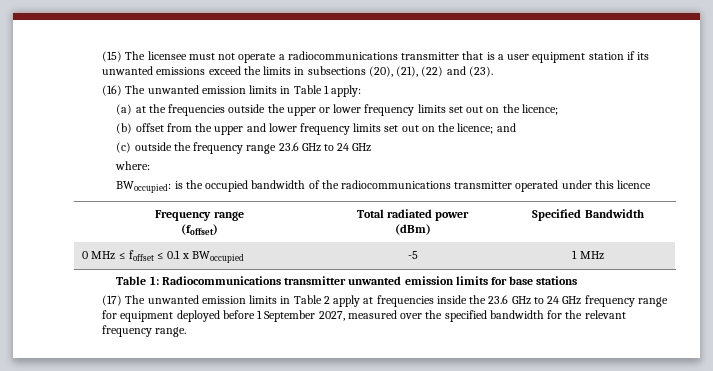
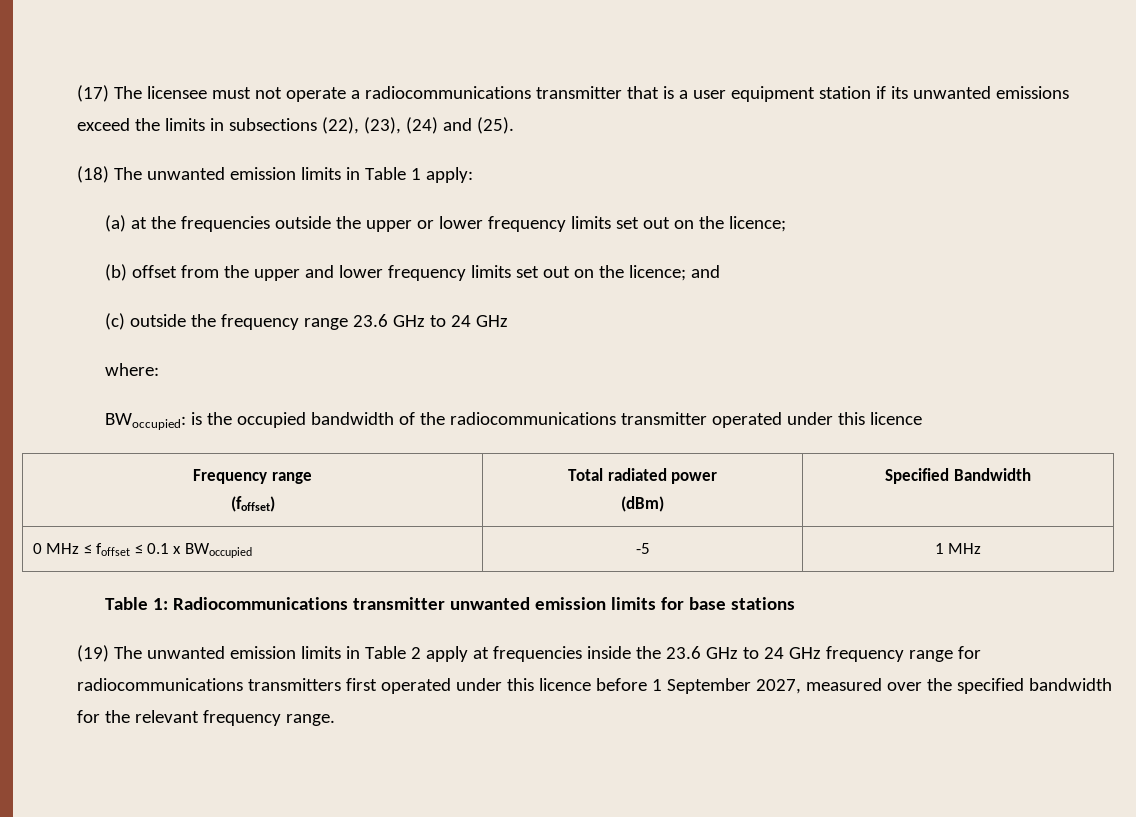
- (15) The licensee must not operate a radiocommunications transmitter that is a user equipment station if its unwanted emissions exceed the limits in subsections (20), (21), (22) and (23).
- (16) The unwanted emission limits in Table 1 apply:
+ (17) The licensee must not operate a radiocommunications transmitter that is a user equipment station if its unwanted emissions exceed the limits in subsections (22), (23), (24) and (25).
+ (18) The unwanted emission limits in Table 1 apply:
- (17) The unwanted emission limits in Table 2 apply at frequencies inside the 23.6 GHz to 24 GHz frequency range for equipment deployed before 1 September 2027, measured over the specified bandwidth for the relevant frequency range.
+ (19) The unwanted emission limits in Table 2 apply at frequencies inside the 23.6 GHz to 24 GHz frequency range for radiocommunications transmitters first operated under this licence before 1 September 2027, measured over the specified bandwidth for the relevant frequency range.

